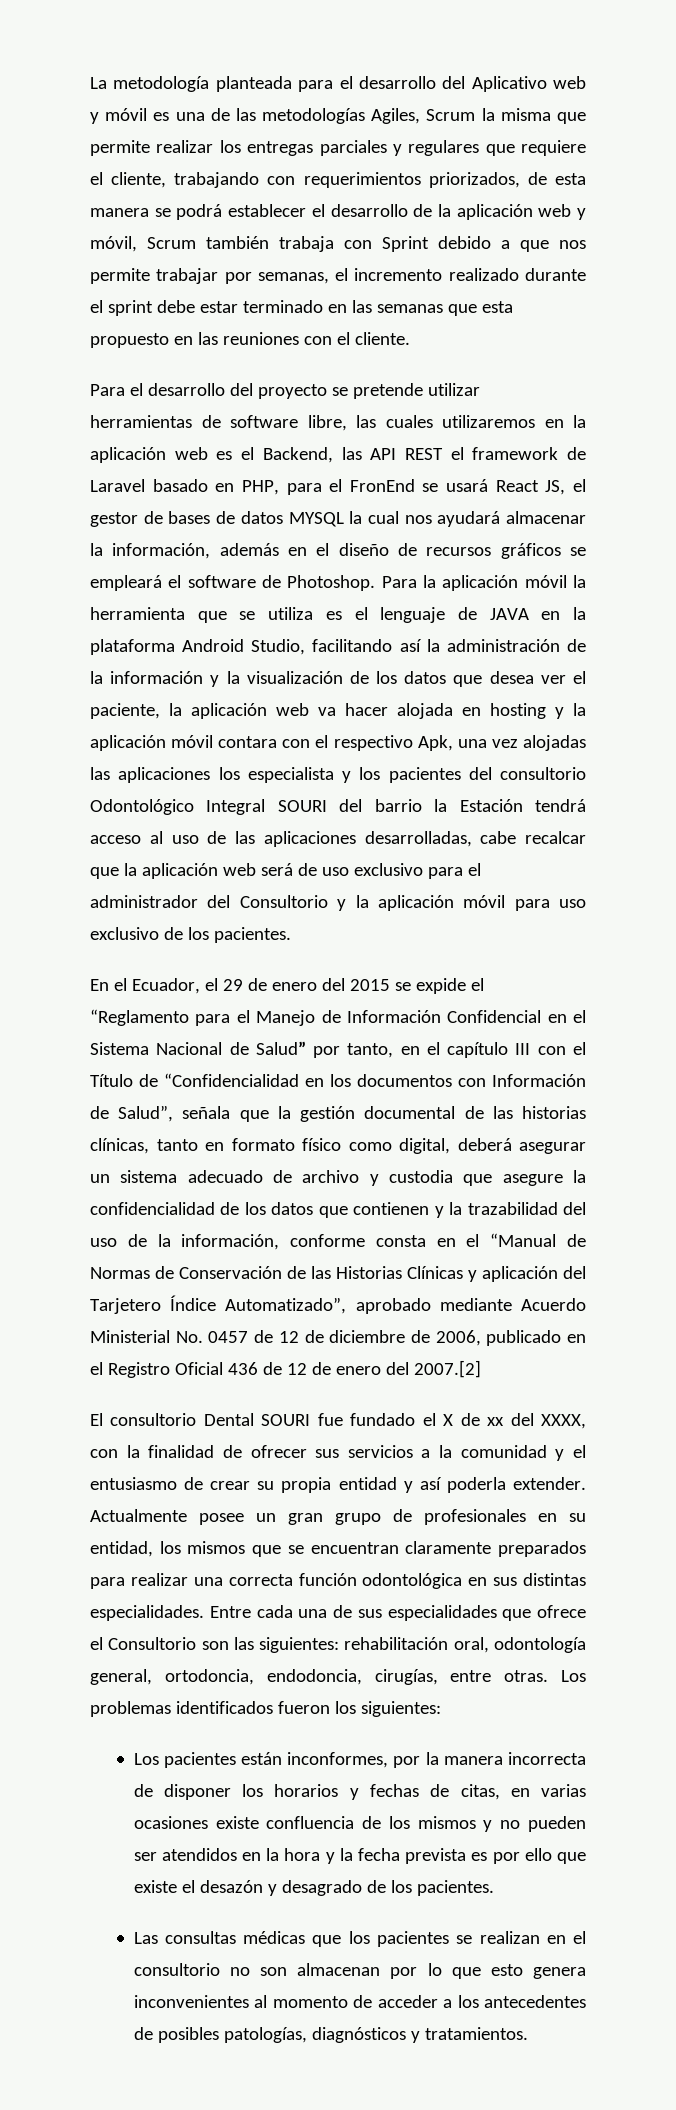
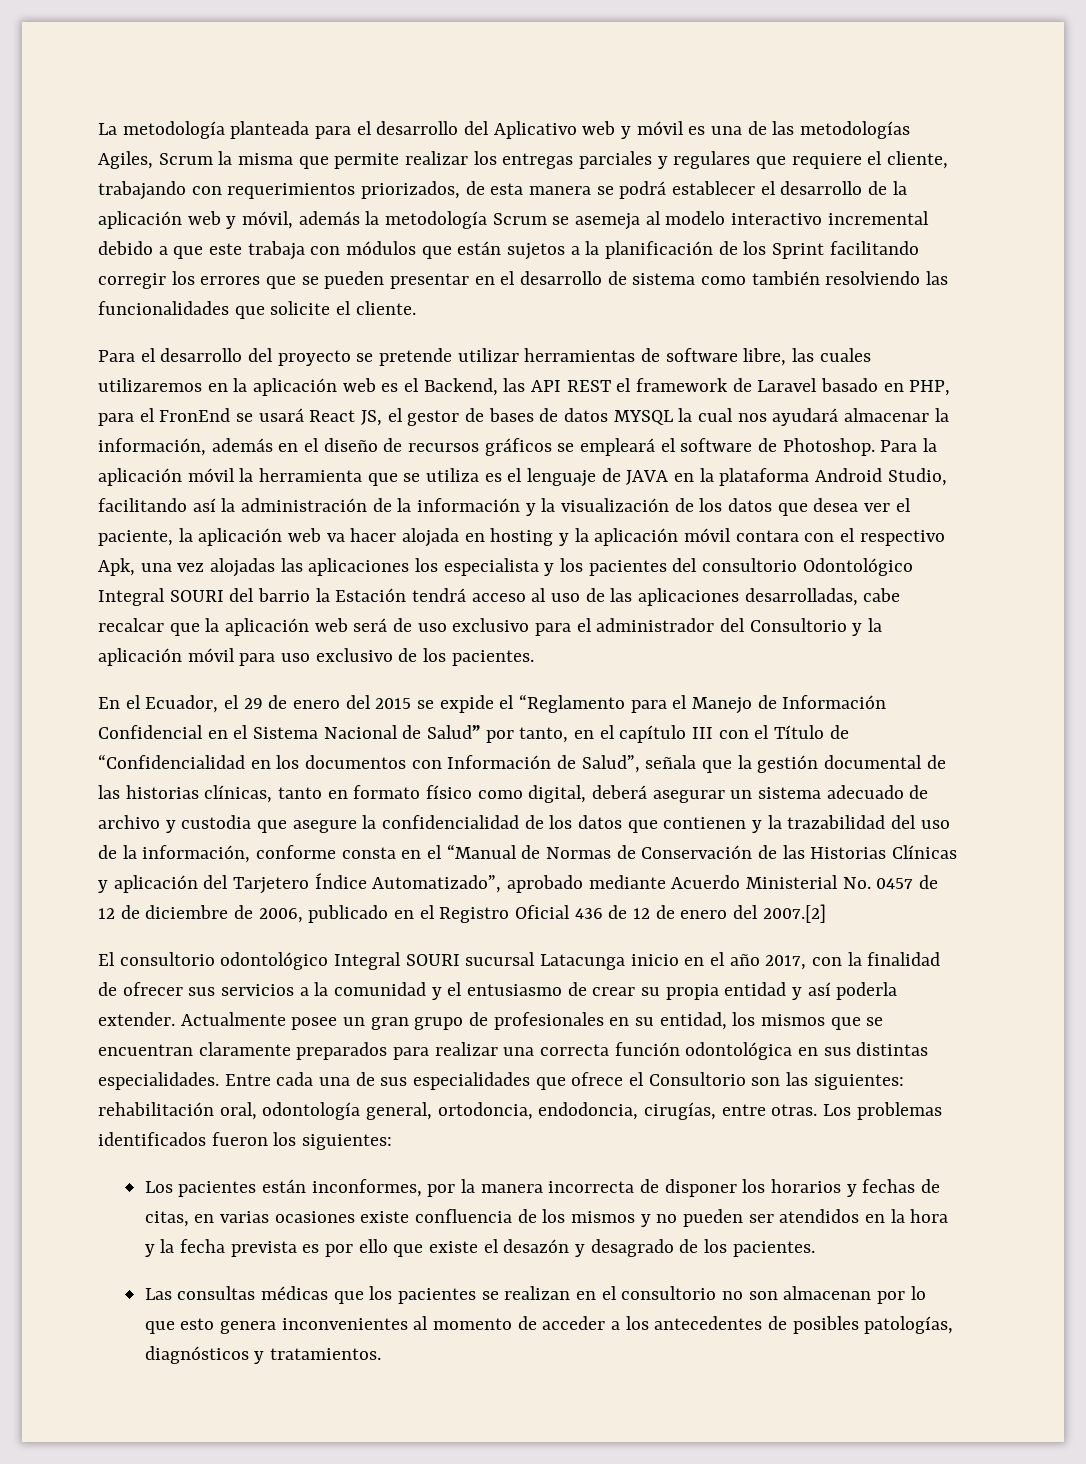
- La metodología planteada para el desarrollo del Aplicativo web y móvil es una de las metodologías Agiles, Scrum la misma que permite realizar los entregas parciales y regulares que requiere el cliente, trabajando con requerimientos priorizados, de esta manera se podrá establecer el desarrollo de la aplicación web y móvil, Scrum también trabaja con Sprint debido a que nos permite trabajar por semanas, el incremento realizado durante el sprint debe estar terminado en las semanas que esta propuesto en las reuniones con el cliente.
+ La metodología planteada para el desarrollo del Aplicativo web y móvil es una de las metodologías Agiles, Scrum la misma que permite realizar los entregas parciales y regulares que requiere el cliente, trabajando con requerimientos priorizados, de esta manera se podrá establecer el desarrollo de la aplicación web y móvil, además la metodología Scrum se asemeja al modelo interactivo incremental debido a que este trabaja con módulos que están sujetos a la planificación de los Sprint facilitando corregir los errores que se pueden presentar en el desarrollo de sistema como también resolviendo las funcionalidades que solicite el cliente.
- El consultorio Dental SOURI fue fundado el X de xx del XXXX, con la finalidad de ofrecer sus servicios a la comunidad y el entusiasmo de crear su propia entidad y así poderla extender.
+ El consultorio odontológico Integral SOURI sucursal Latacunga inicio en el año 2017, con la finalidad de ofrecer sus servicios a la comunidad y el entusiasmo de crear su propia entidad y así poderla extender.

